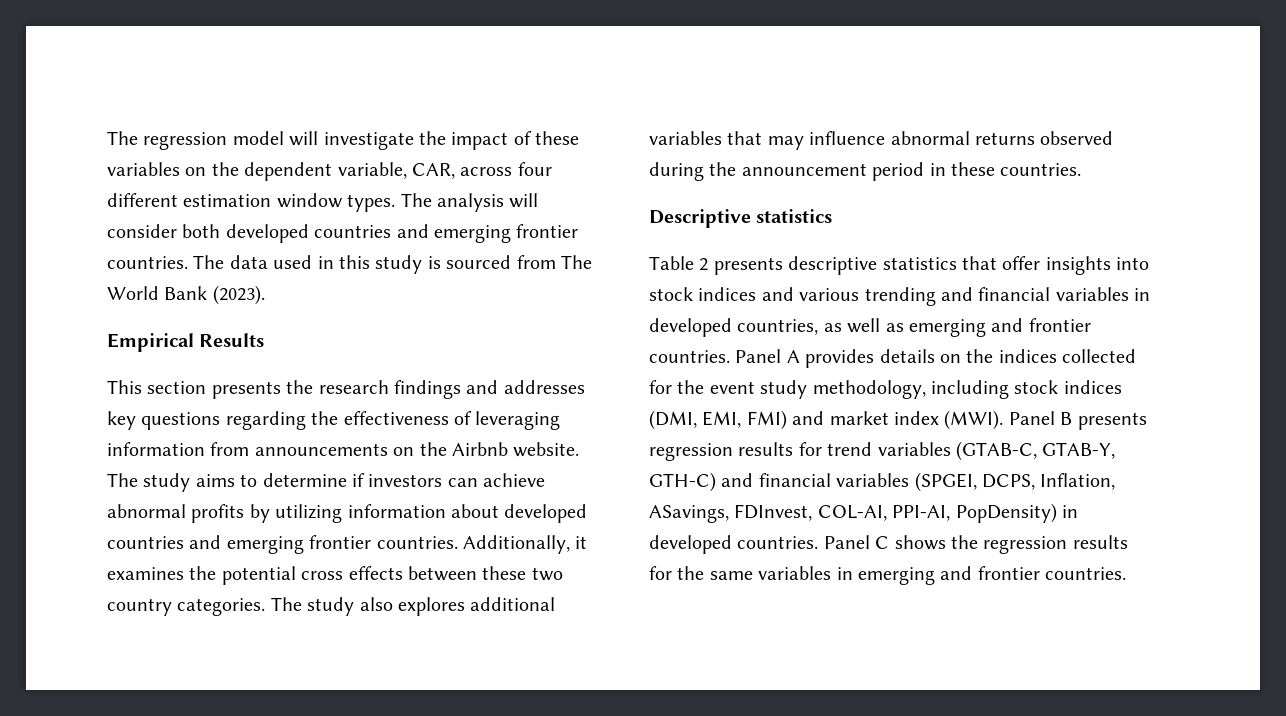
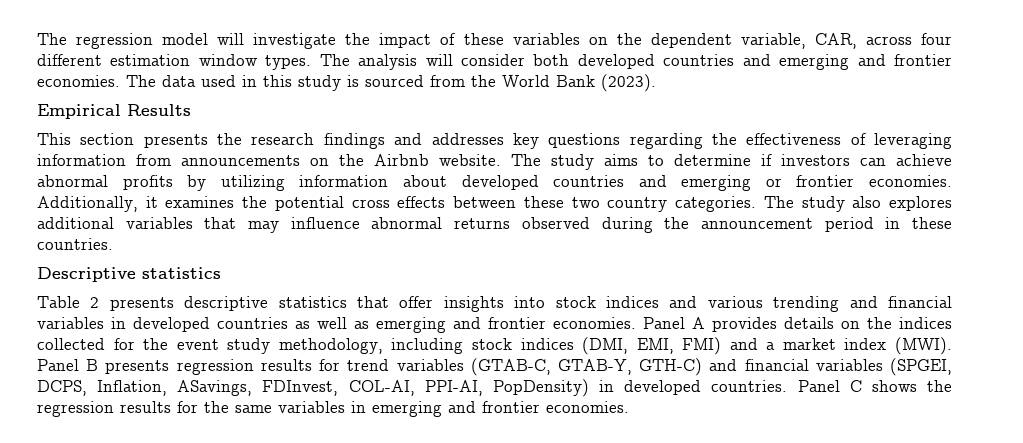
- The analysis will consider both developed countries and emerging frontier countries.
+ The analysis will consider both developed countries and emerging and frontier economies.
- The data used in this study is sourced from The World Bank (2023).
+ The data used in this study is sourced from the World Bank (2023).
- The study aims to determine if investors can achieve abnormal profits by utilizing information about developed countries and emerging frontier countries.
+ The study aims to determine if investors can achieve abnormal profits by utilizing information about developed countries and emerging or frontier economies.
- Table 2 presents descriptive statistics that offer insights into stock indices and various trending and financial variables in developed countries, as well as emerging and frontier countries.
+ Table 2 presents descriptive statistics that offer insights into stock indices and various trending and financial variables in developed countries as well as emerging and frontier economies.
- Panel A provides details on the indices collected for the event study methodology, including stock indices (DMI, EMI, FMI) and market index (MWI).
+ Panel A provides details on the indices collected for the event study methodology, including stock indices (DMI, EMI, FMI) and a market index (MWI).
- Panel C shows the regression results for the same variables in emerging and frontier countries.
+ Panel C shows the regression results for the same variables in emerging and frontier economies.

